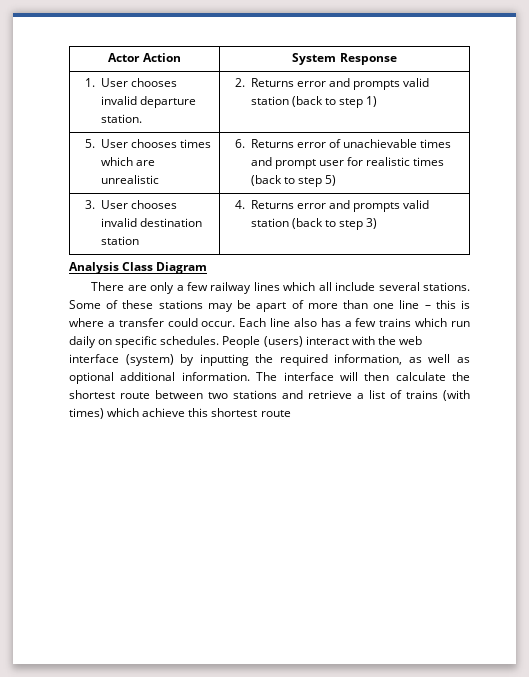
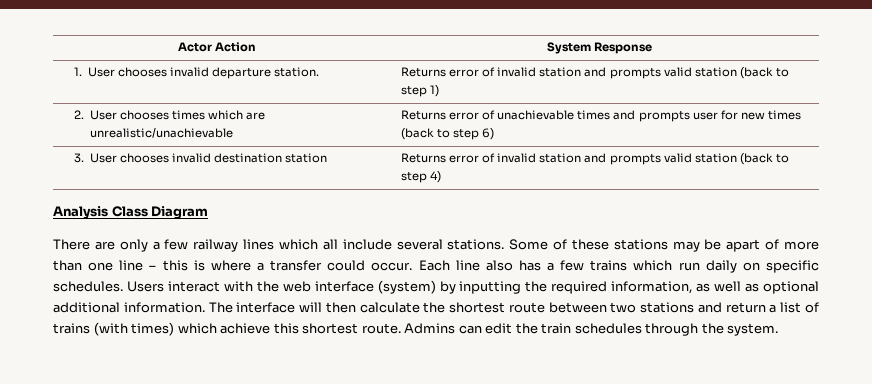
- 1. User chooses invalid departure station. | 2. Returns error and prompts valid station (back to step 1)
+ 1. User chooses invalid departure station. | Returns error of invalid station and prompts valid station (back to step 1)
- 5. User chooses times which are unrealistic | 6. Returns error of unachievable times and prompt user for realistic times (back to step 5)
+ 2. User chooses times which are unrealistic/unachievable | Returns error of unachievable times and prompts user for new times (back to step 6)
- 3. User chooses invalid destination station | 4. Returns error and prompts valid station (back to step 3)
+ 3. User chooses invalid destination station | Returns error of invalid station and prompts valid station (back to step 4)
- People (users) interact with the web interface (system) by inputting the required information, as well as optional additional information.
+ Users interact with the web interface (system) by inputting the required information, as well as optional additional information.
- The interface will then calculate the shortest route between two stations and retrieve a list of trains (with times) which achieve this shortest route
+ The interface will then calculate the shortest route between two stations and return a list of trains (with times) which achieve this shortest route. Admins can edit the train schedules through the system.

